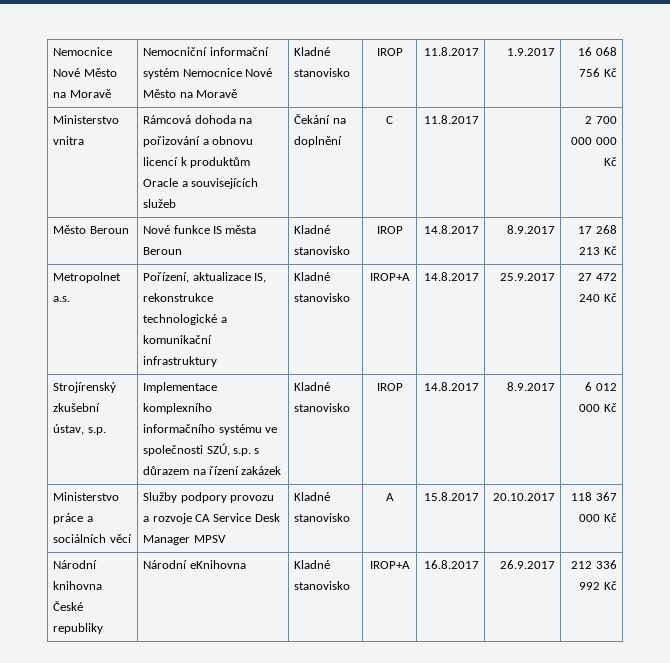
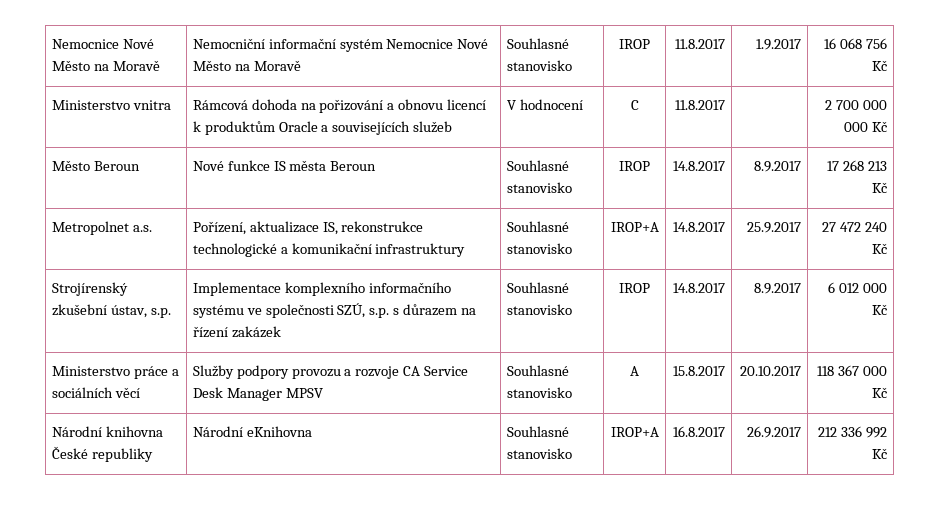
- Nemocnice Nové Město na Moravě | Nemocniční informační systém Nemocnice Nové Město na Moravě | Kladné stanovisko | IROP | 11.8.2017 | 1.9.2017 | 16 068 756 Kč
+ Nemocnice Nové Město na Moravě | Nemocniční informační systém Nemocnice Nové Město na Moravě | Souhlasné stanovisko | IROP | 11.8.2017 | 1.9.2017 | 16 068 756 Kč
- Ministerstvo vnitra | Rámcová dohoda na pořizování a obnovu licencí k produktům Oracle a souvisejících služeb | Čekání na doplnění | C | 11.8.2017 | | 2 700 000 000 Kč
+ Ministerstvo vnitra | Rámcová dohoda na pořizování a obnovu licencí k produktům Oracle a souvisejících služeb | V hodnocení | C | 11.8.2017 | | 2 700 000 000 Kč
- Město Beroun | Nové funkce IS města Beroun | Kladné stanovisko | IROP | 14.8.2017 | 8.9.2017 | 17 268 213 Kč
+ Město Beroun | Nové funkce IS města Beroun | Souhlasné stanovisko | IROP | 14.8.2017 | 8.9.2017 | 17 268 213 Kč
- Metropolnet a.s. | Pořízení, aktualizace IS, rekonstrukce technologické a komunikační infrastruktury | Kladné stanovisko | IROP+A | 14.8.2017 | 25.9.2017 | 27 472 240 Kč
+ Metropolnet a.s. | Pořízení, aktualizace IS, rekonstrukce technologické a komunikační infrastruktury | Souhlasné stanovisko | IROP+A | 14.8.2017 | 25.9.2017 | 27 472 240 Kč
- Strojírenský zkušební ústav, s.p. | Implementace komplexního informačního systému ve společnosti SZÚ, s.p. s důrazem na řízení zakázek | Kladné stanovisko | IROP | 14.8.2017 | 8.9.2017 | 6 012 000 Kč
+ Strojírenský zkušební ústav, s.p. | Implementace komplexního informačního systému ve společnosti SZÚ, s.p. s důrazem na řízení zakázek | Souhlasné stanovisko | IROP | 14.8.2017 | 8.9.2017 | 6 012 000 Kč
- Ministerstvo práce a sociálních věcí | Služby podpory provozu a rozvoje CA Service Desk Manager MPSV | Kladné stanovisko | A | 15.8.2017 | 20.10.2017 | 118 367 000 Kč
+ Ministerstvo práce a sociálních věcí | Služby podpory provozu a rozvoje CA Service Desk Manager MPSV | Souhlasné stanovisko | A | 15.8.2017 | 20.10.2017 | 118 367 000 Kč
- Národní knihovna České republiky | Národní eKnihovna | Kladné stanovisko | IROP+A | 16.8.2017 | 26.9.2017 | 212 336 992 Kč
+ Národní knihovna České republiky | Národní eKnihovna | Souhlasné stanovisko | IROP+A | 16.8.2017 | 26.9.2017 | 212 336 992 Kč

